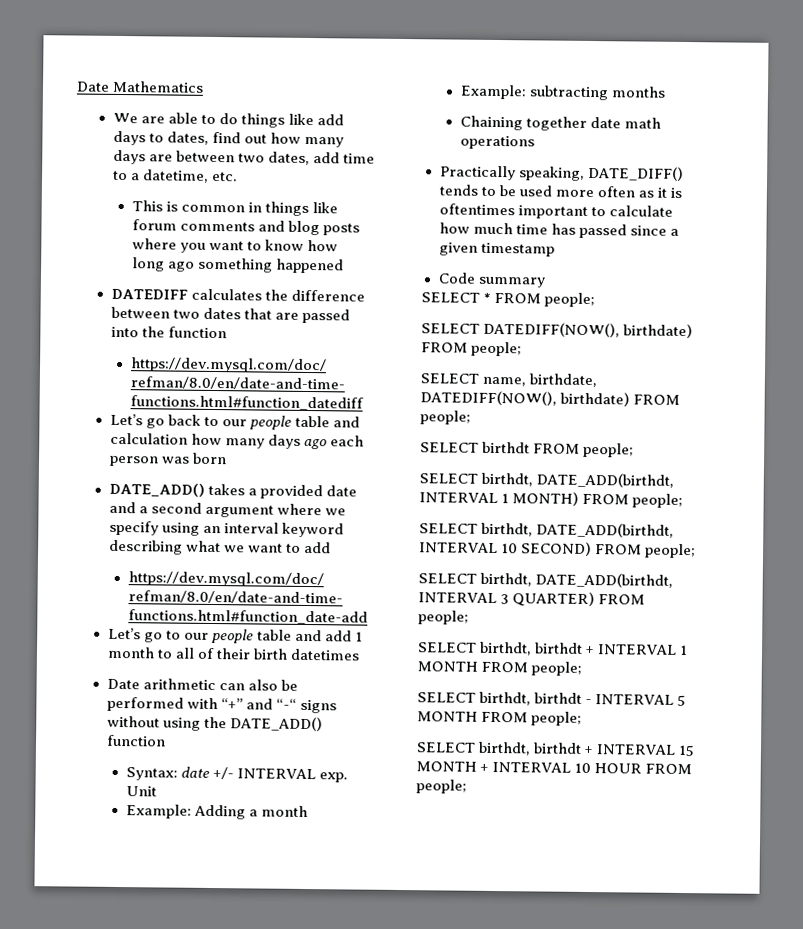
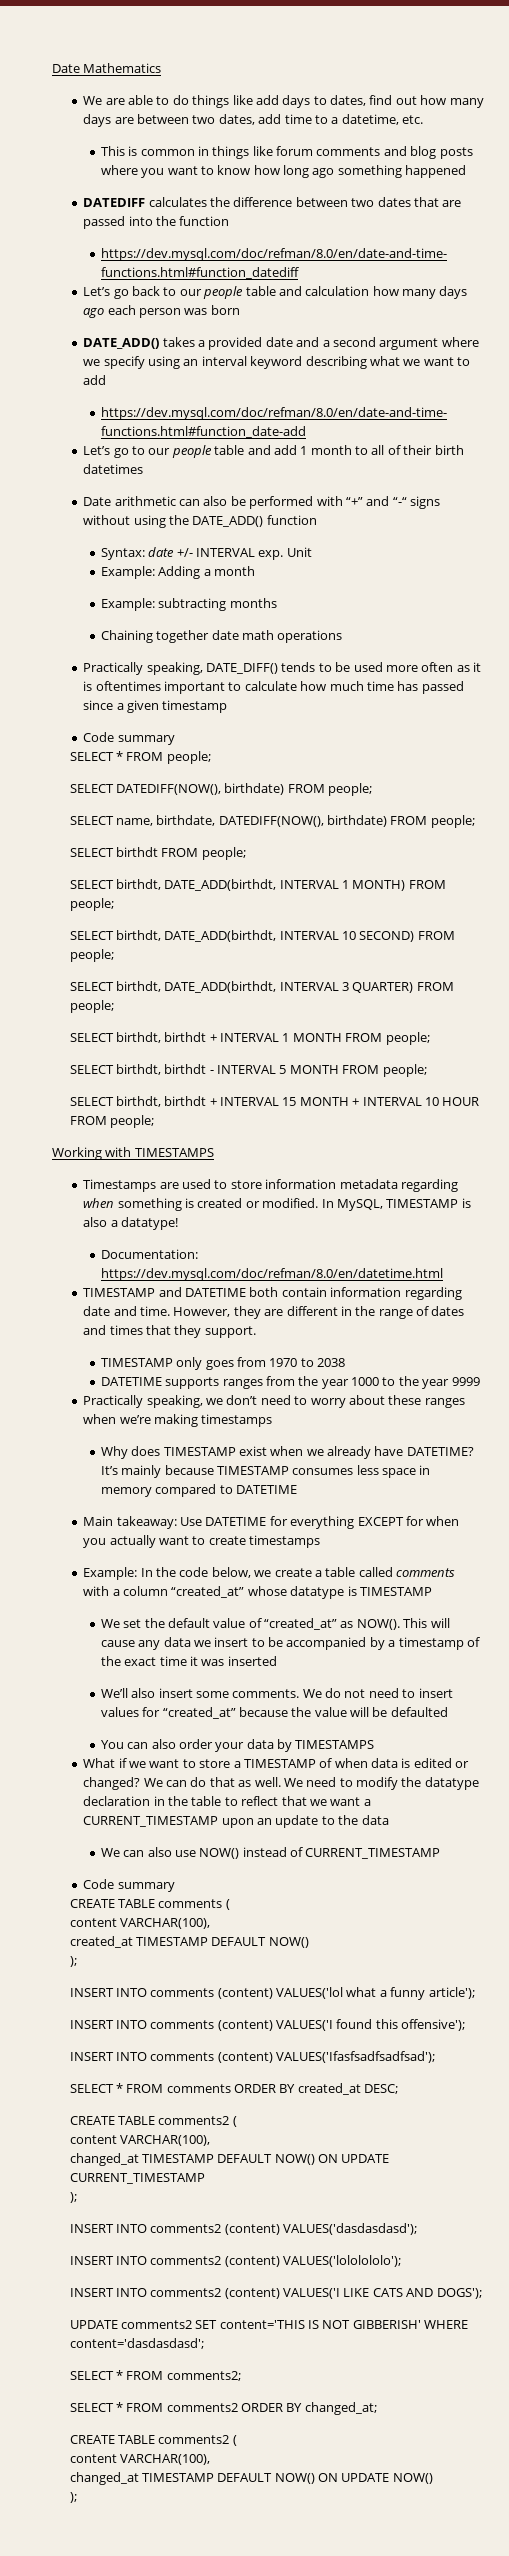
+ Working with TIMESTAMPS
+ Timestamps are used to store information metadata regarding when something is created or modified. In MySQL, TIMESTAMP is also a datatype!
+ Documentation: https://dev.mysql.com/doc/refman/8.0/en/datetime.html
+ TIMESTAMP and DATETIME both contain information regarding date and time. However, they are different in the range of dates and times that they support.
+ TIMESTAMP only goes from 1970 to 2038
+ DATETIME supports ranges from the year 1000 to the year 9999
+ Practically speaking, we don’t need to worry about these ranges when we’re making timestamps
+ Why does TIMESTAMP exist when we already have DATETIME? It’s mainly because TIMESTAMP consumes less space in memory compared to DATETIME
+ Main takeaway: Use DATETIME for everything EXCEPT for when you actually want to create timestamps
+ Example: In the code below, we create a table called comments with a column “created_at” whose datatype is TIMESTAMP
+ We set the default value of “created_at” as NOW(). This will cause any data we insert to be accompanied by a timestamp of the exact time it was inserted
+ We’ll also insert some comments. We do not need to insert values for “created_at” because the value will be defaulted
+ You can also order your data by TIMESTAMPS
+ What if we want to store a TIMESTAMP of when data is edited or changed? We can do that as well. We need to modify the datatype declaration in the table to reflect that we want a CURRENT_TIMESTAMP upon an update to the data
+ We can also use NOW() instead of CURRENT_TIMESTAMP
+ Code summary
+ CREATE TABLE comments (
+ content VARCHAR(100),
+ created_at TIMESTAMP DEFAULT NOW()
+ );
+ INSERT INTO comments (content) VALUES('lol what a funny article');
+ INSERT INTO comments (content) VALUES('I found this offensive');
+ INSERT INTO comments (content) VALUES('Ifasfsadfsadfsad');
+ SELECT * FROM comments ORDER BY created_at DESC;
+ CREATE TABLE comments2 (
+ content VARCHAR(100),
+ changed_at TIMESTAMP DEFAULT NOW() ON UPDATE CURRENT_TIMESTAMP
+ );
+ INSERT INTO comments2 (content) VALUES('dasdasdasd');
+ INSERT INTO comments2 (content) VALUES('lololololo');
+ INSERT INTO comments2 (content) VALUES('I LIKE CATS AND DOGS');
+ UPDATE comments2 SET content='THIS IS NOT GIBBERISH' WHERE content='dasdasdasd';
+ SELECT * FROM comments2;
+ SELECT * FROM comments2 ORDER BY changed_at;
+ CREATE TABLE comments2 (
+ content VARCHAR(100),
+ changed_at TIMESTAMP DEFAULT NOW() ON UPDATE NOW()
+ );

